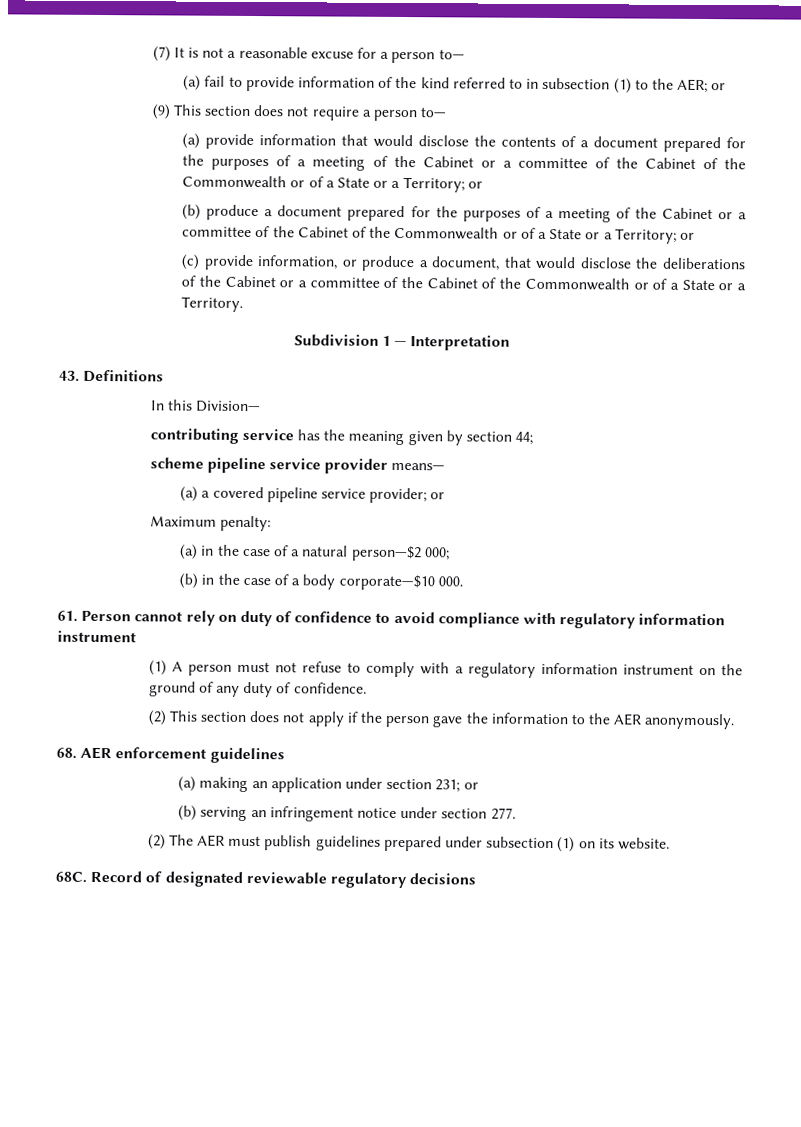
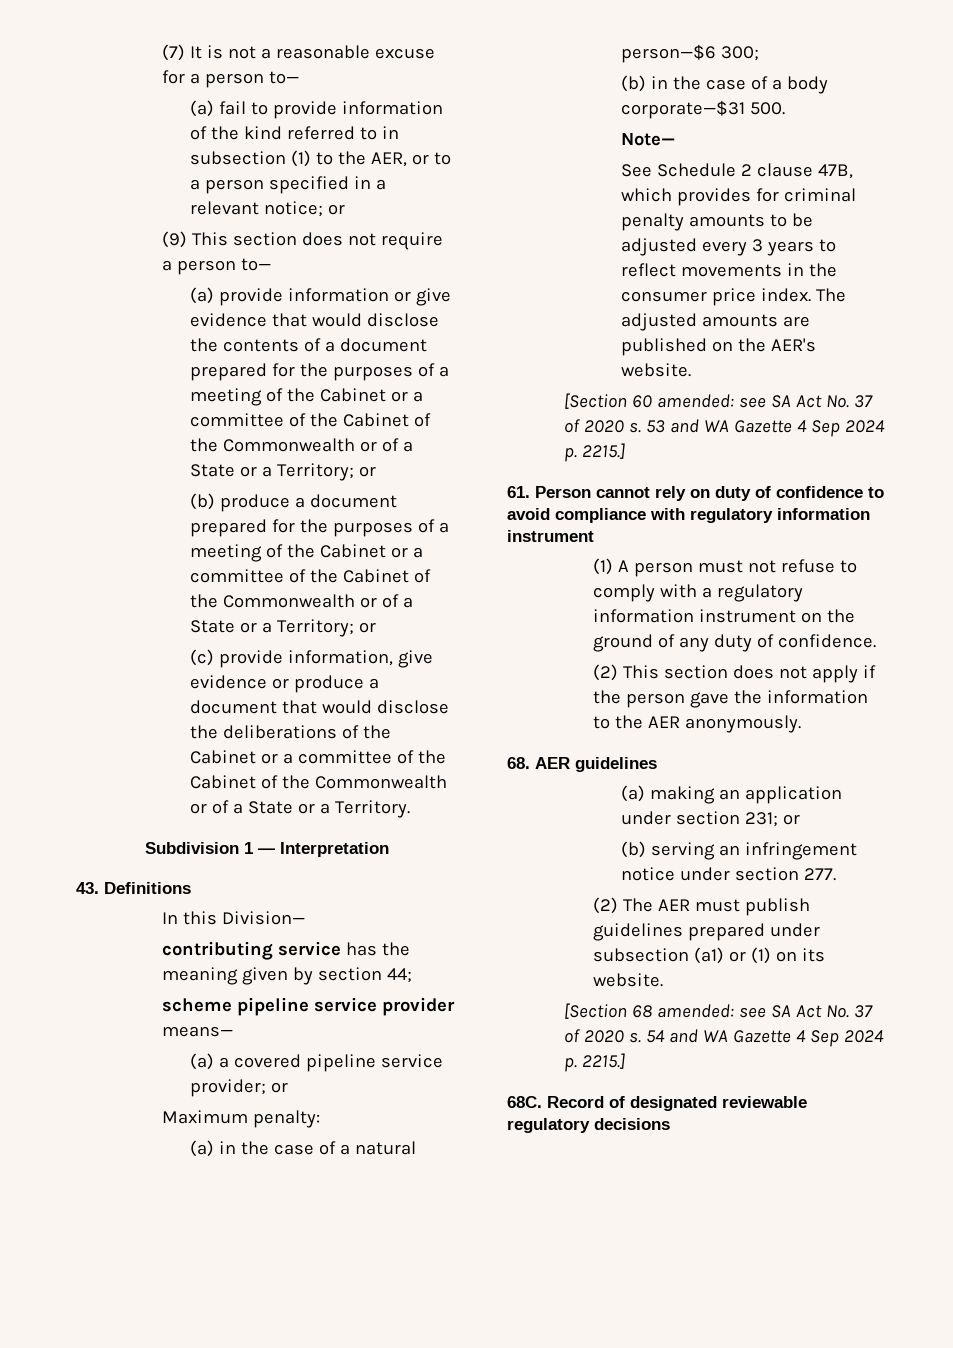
- (a) fail to provide information of the kind referred to in subsection (1) to the AER; or
+ (a) fail to provide information of the kind referred to in subsection (1) to the AER, or to a person specified in a relevant notice; or
- (a) provide information that would disclose the contents of a document prepared for the purposes of a meeting of the Cabinet or a committee of the Cabinet of the Commonwealth or of a State or a Territory; or
+ (a) provide information or give evidence that would disclose the contents of a document prepared for the purposes of a meeting of the Cabinet or a committee of the Cabinet of the Commonwealth or of a State or a Territory; or
- (c) provide information, or produce a document, that would disclose the deliberations of the Cabinet or a committee of the Cabinet of the Commonwealth or of a State or a Territory.
+ (c) provide information, give evidence or produce a document that would disclose the deliberations of the Cabinet or a committee of the Cabinet of the Commonwealth or of a State or a Territory.
- (a) in the case of a natural person—$2 000;
+ (a) in the case of a natural person—$6 300;
- (b) in the case of a body corporate—$10 000.
+ (b) in the case of a body corporate—$31 500.
+ Note—
+ See Schedule 2 clause 47B, which provides for criminal penalty amounts to be adjusted every 3 years to reflect movements in the consumer price index. The adjusted amounts are published on the AER's website.
+ [Section 60 amended: see SA Act No. 37 of 2020 s. 53 and WA Gazette 4 Sep 2024 p. 2215.]
- 68. AER enforcement guidelines
+ 68. AER guidelines
- (2) The AER must publish guidelines prepared under subsection (1) on its website.
+ (2) The AER must publish guidelines prepared under subsection (a1) or (1) on its website.
+ [Section 68 amended: see SA Act No. 37 of 2020 s. 54 and WA Gazette 4 Sep 2024 p. 2215.]

